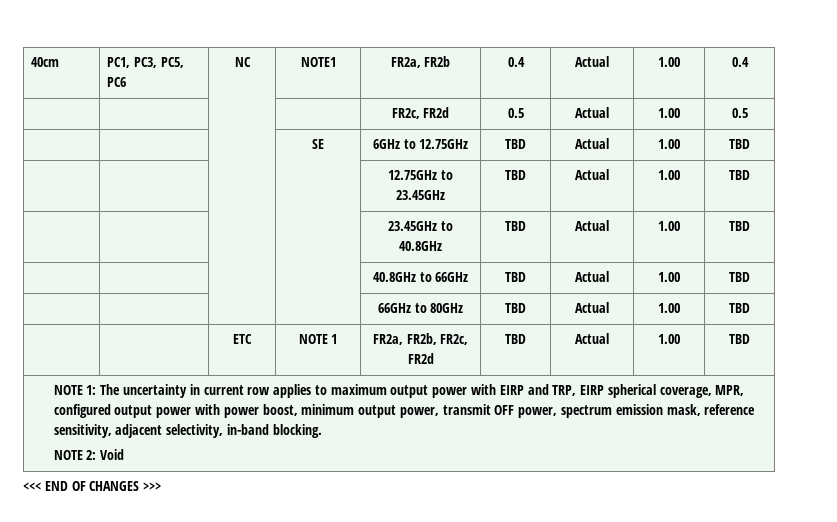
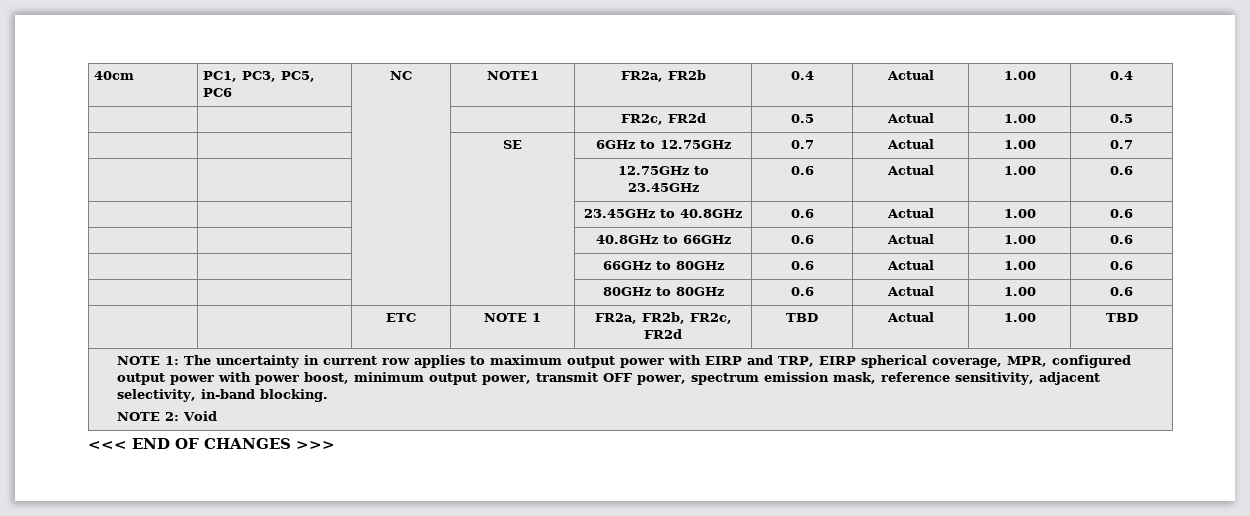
- | | | SE | 6GHz to 12.75GHz | TBD | Actual | 1.00 | TBD
+ | | | SE | 6GHz to 12.75GHz | 0.7 | Actual | 1.00 | 0.7
- | | | | 12.75GHz to 23.45GHz | TBD | Actual | 1.00 | TBD
+ | | | | 12.75GHz to 23.45GHz | 0.6 | Actual | 1.00 | 0.6
- | | | | 23.45GHz to 40.8GHz | TBD | Actual | 1.00 | TBD
+ | | | | 23.45GHz to 40.8GHz | 0.6 | Actual | 1.00 | 0.6
- | | | | 40.8GHz to 66GHz | TBD | Actual | 1.00 | TBD
+ | | | | 40.8GHz to 66GHz | 0.6 | Actual | 1.00 | 0.6
- | | | | 66GHz to 80GHz | TBD | Actual | 1.00 | TBD
+ | | | | 66GHz to 80GHz | 0.6 | Actual | 1.00 | 0.6
+ | | | | 80GHz to 80GHz | 0.6 | Actual | 1.00 | 0.6

